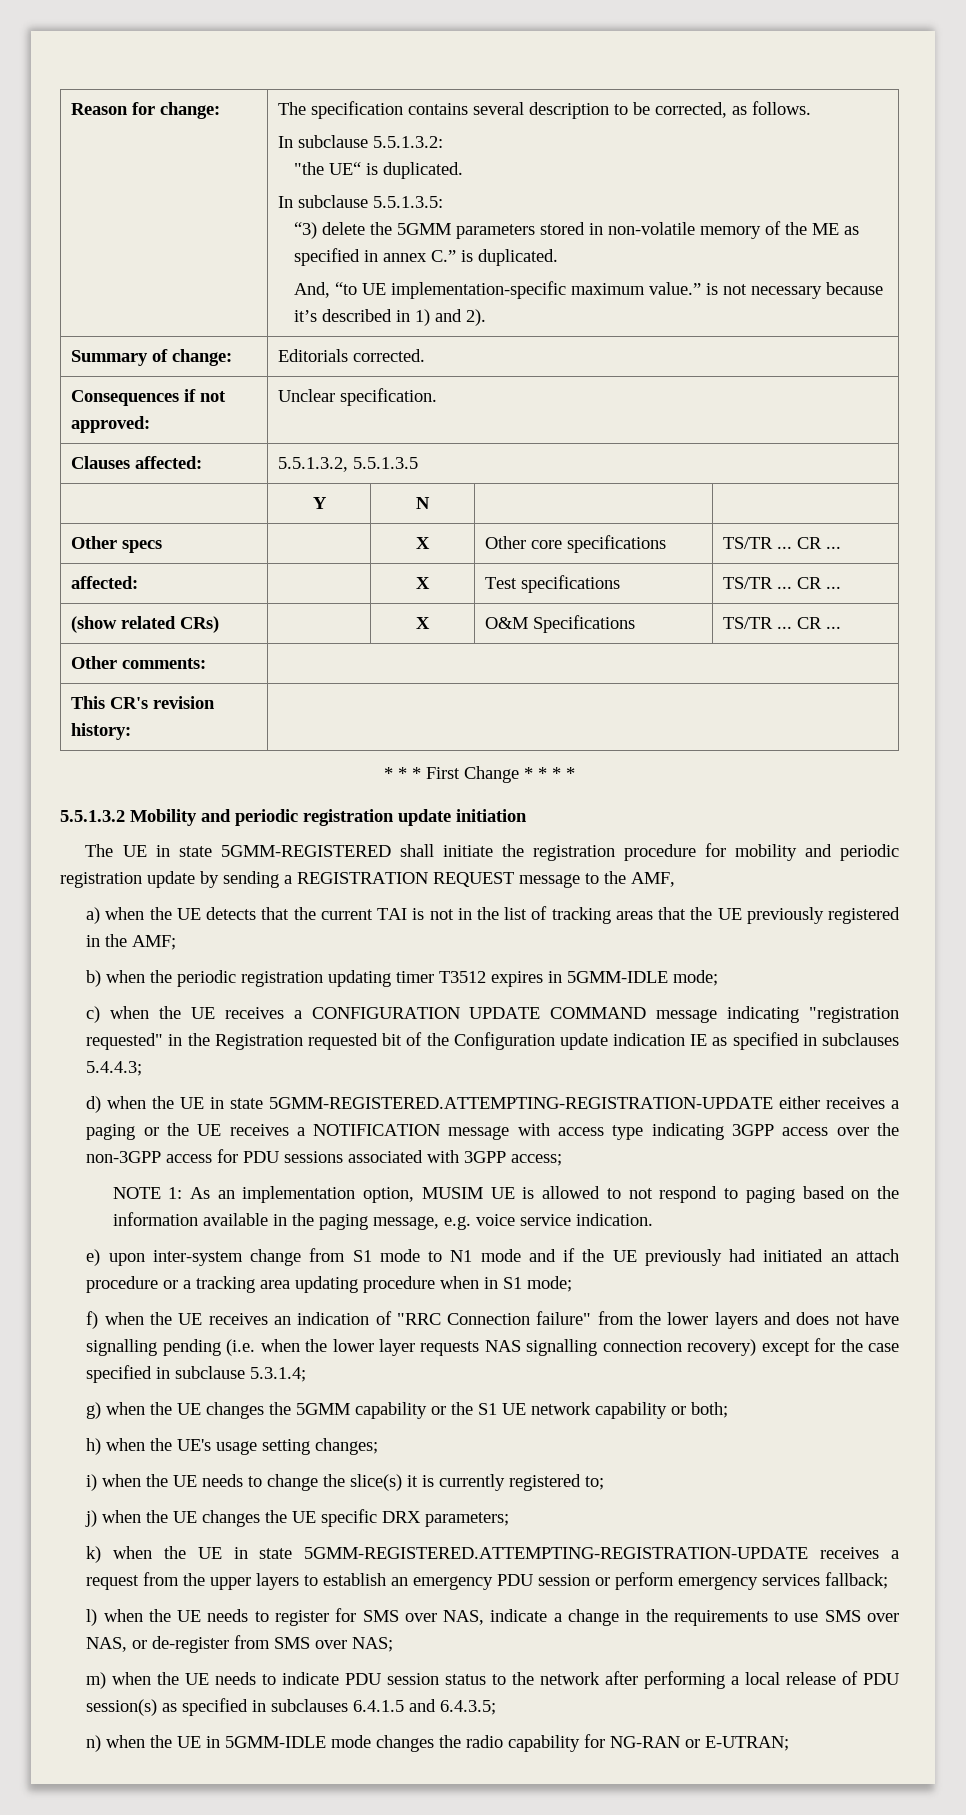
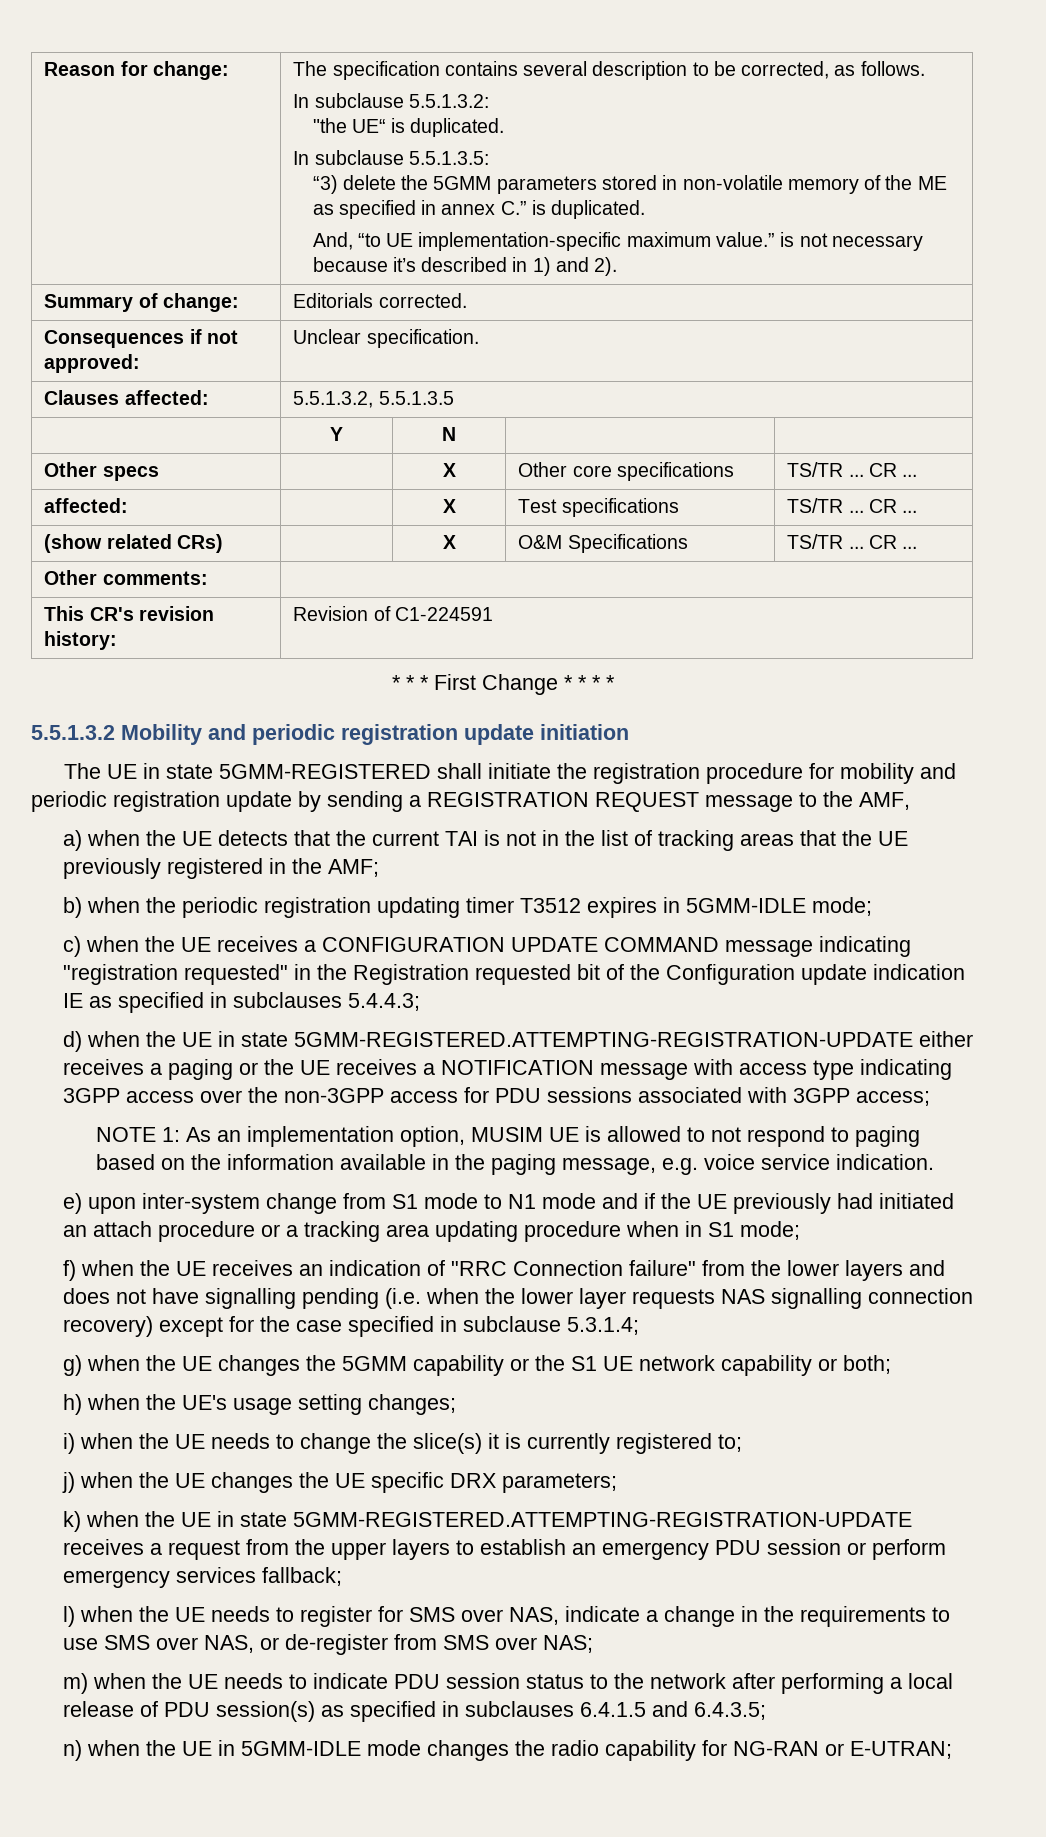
- This CR's revision history: |
+ This CR's revision history: | Revision of C1-224591

